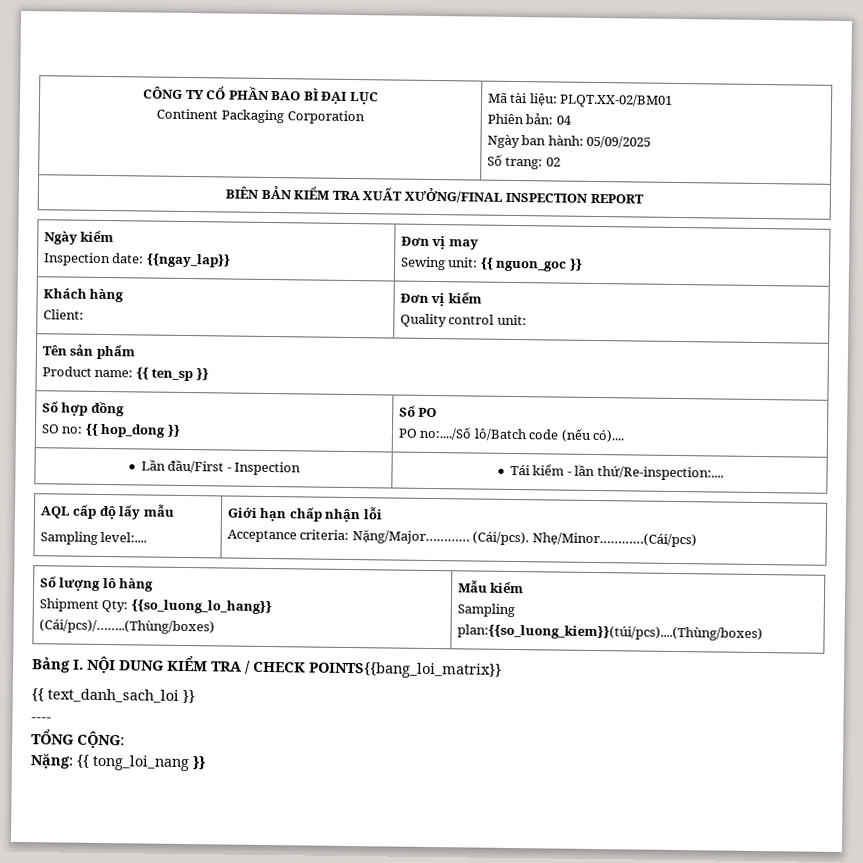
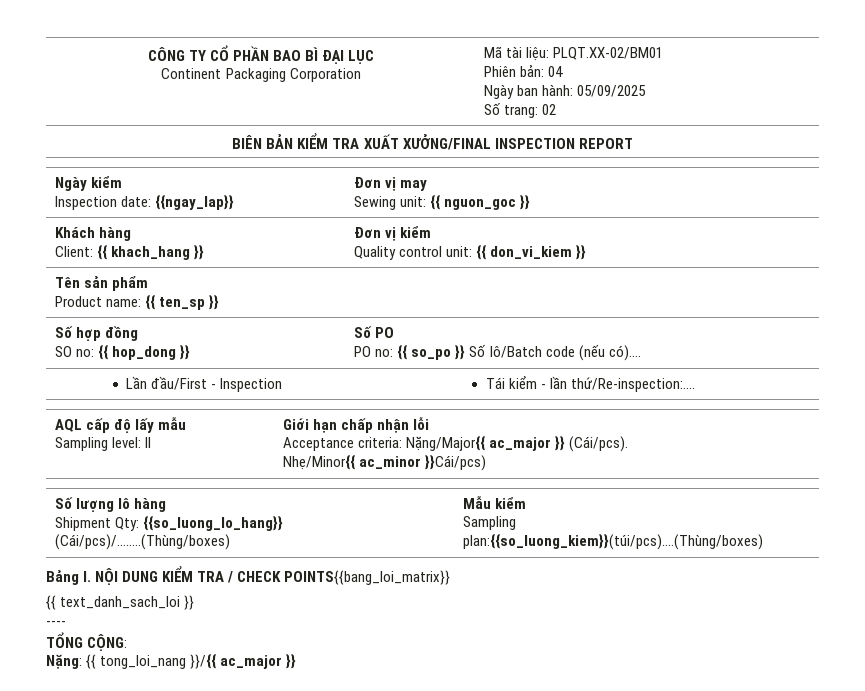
  Khách hàng
- Client: | Đơn vị kiểm
- Quality control unit:
+ Client: {{ khach_hang }} | Đơn vị kiểm
+ Quality control unit: {{ don_vi_kiem }}
  Số hợp đồng
  SO no: {{ hop_dong }} | Số PO
- PO no:..../Số lô/Batch code (nếu có)....
+ PO no: {{ so_po }} Số lô/Batch code (nếu có)....
  AQL cấp độ lấy mẫu
- Sampling level:.... | Giới hạn chấp nhận lỗi
- Acceptance criteria: Nặng/Major………… (Cái/pcs). Nhẹ/Minor…………(Cái/pcs)
+ Sampling level: II | Giới hạn chấp nhận lỗi
+ Acceptance criteria: Nặng/Major{{ ac_major }} (Cái/pcs).
+ Nhẹ/Minor{{ ac_minor }}Cái/pcs)
- Nặng: {{ tong_loi_nang }}
+ Nặng: {{ tong_loi_nang }}/{{ ac_major }}

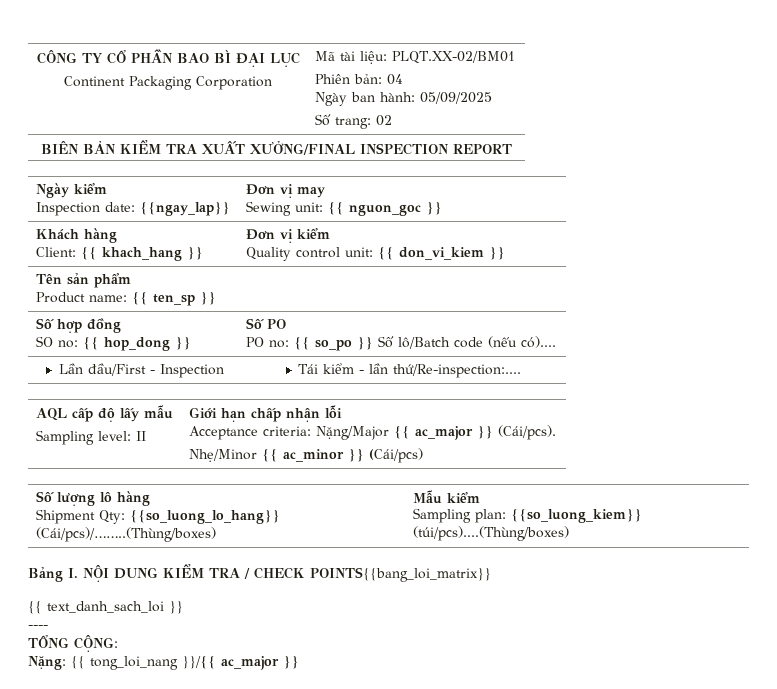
  AQL cấp độ lấy mẫu
  Sampling level: II | Giới hạn chấp nhận lỗi
- Acceptance criteria: Nặng/Major{{ ac_major }} (Cái/pcs).
- Nhẹ/Minor{{ ac_minor }}Cái/pcs)
+ Acceptance criteria: Nặng/Major {{ ac_major }} (Cái/pcs).
+ Nhẹ/Minor {{ ac_minor }} (Cái/pcs)
  Số lượng lô hàng
  Shipment Qty: {{so_luong_lo_hang}} (Cái/pcs)/……..(Thùng/boxes) | Mẫu kiểm
- Sampling plan:{{so_luong_kiem}}(túi/pcs)....(Thùng/boxes)
+ Sampling plan: {{so_luong_kiem}} (túi/pcs)....(Thùng/boxes)

